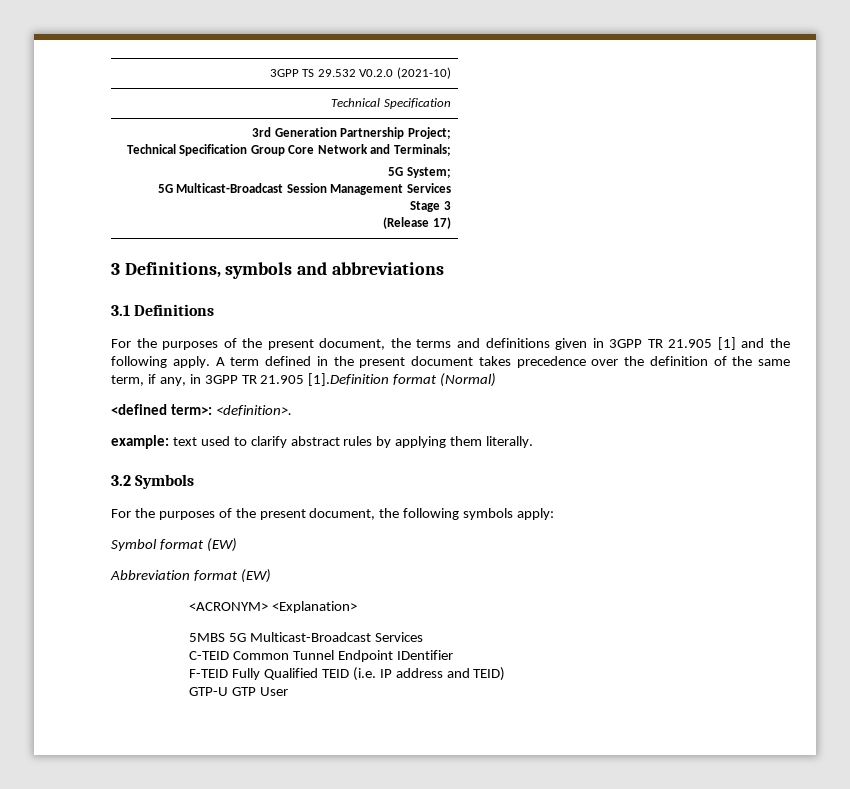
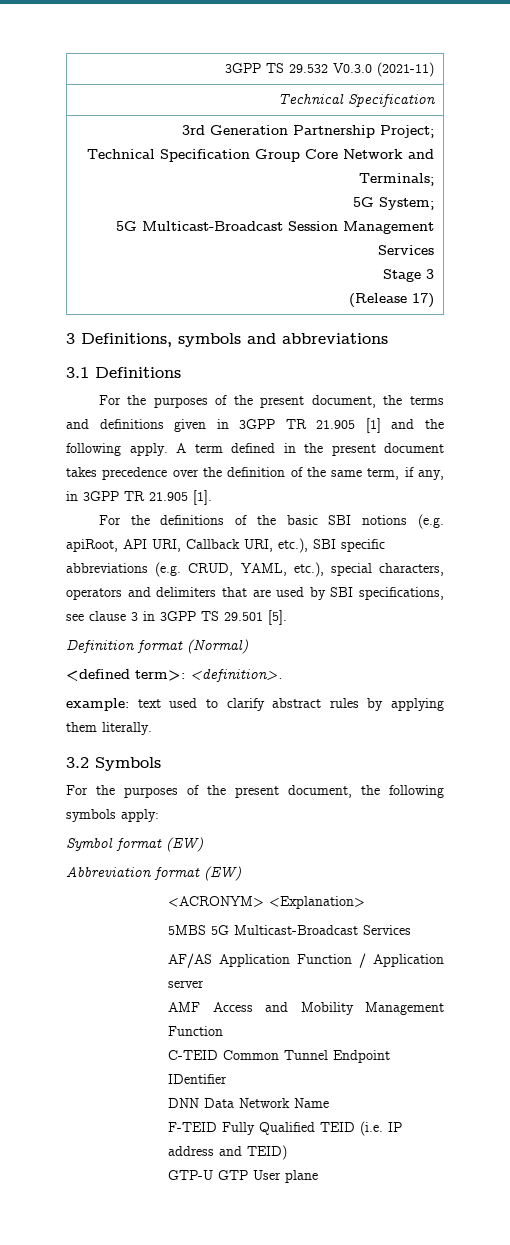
- 3GPP TS 29.532 V0.2.0 (2021-10)
+ 3GPP TS 29.532 V0.3.0 (2021-11)
- A term defined in the present document takes precedence over the definition of the same term, if any, in 3GPP TR 21.905 [1].Definition format (Normal)
+ A term defined in the present document takes precedence over the definition of the same term, if any, in 3GPP TR 21.905 [1].
+ For the definitions of the basic SBI notions (e.g. apiRoot, API URI, Callback URI, etc.), SBI specific abbreviations (e.g. CRUD, YAML, etc.), special characters, operators and delimiters that are used by SBI specifications, see clause 3 in 3GPP TS 29.501 [5].
+ Definition format (Normal)
+ AF/AS Application Function / Application server
+ AMF Access and Mobility Management Function
+ DNN Data Network Name
- GTP-U GTP User
+ GTP-U GTP User plane

